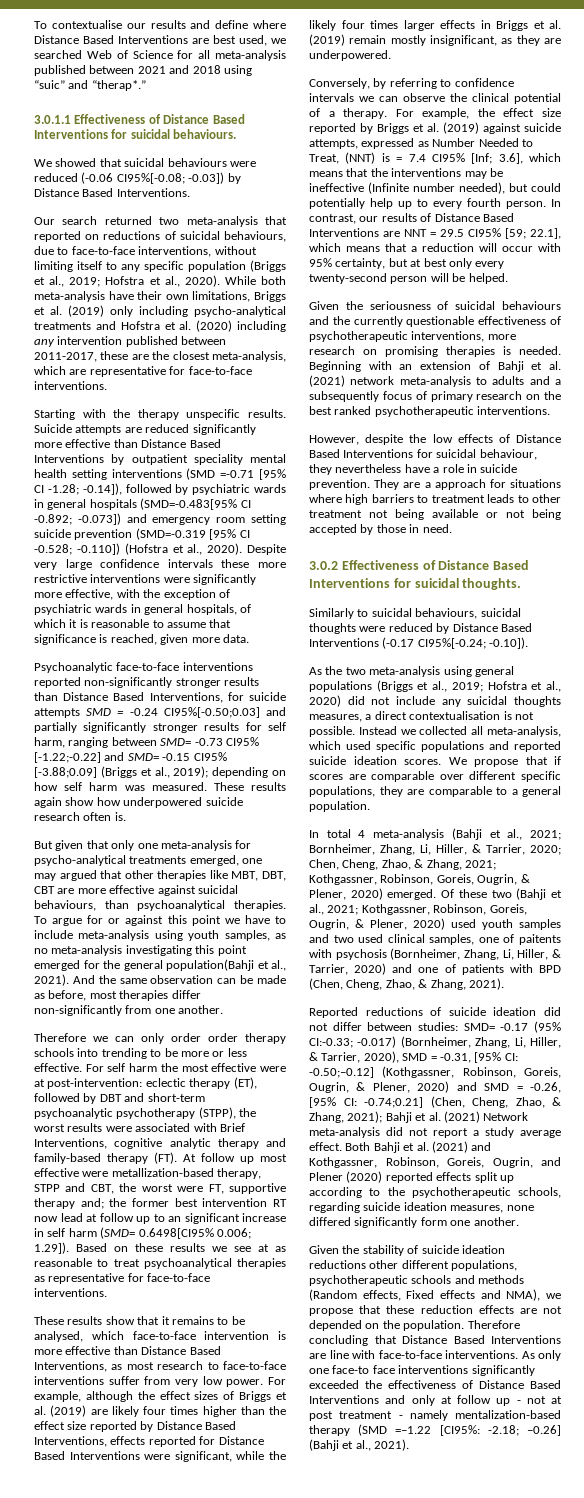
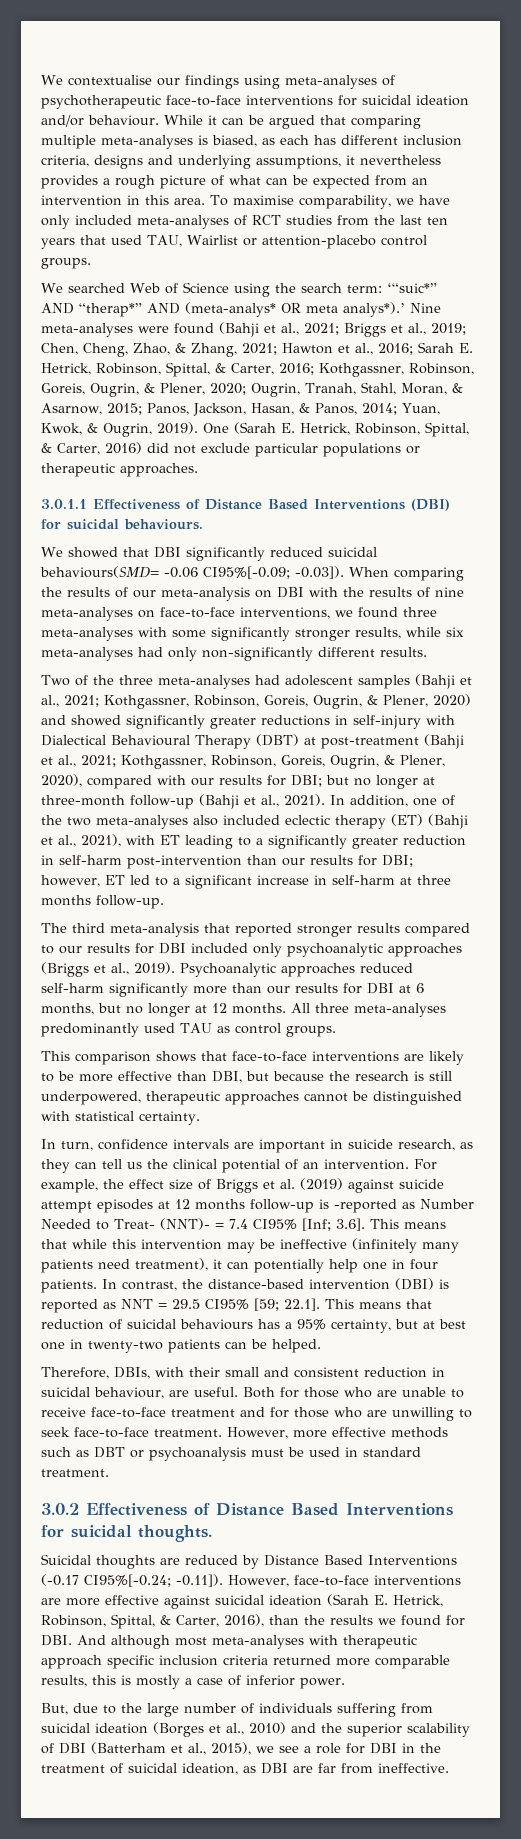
- To contextualise our results and define where Distance Based Interventions are best used, we searched Web of Science for all meta-analysis published between 2021 and 2018 using “suic” and “therap*.”
+ We contextualise our findings using meta-analyses of psychotherapeutic face-to-face interventions for suicidal ideation and/or behaviour. While it can be argued that comparing multiple meta-analyses is biased, as each has different inclusion criteria, designs and underlying assumptions, it nevertheless provides a rough picture of what can be expected from an intervention in this area. To maximise comparability, we have only included meta-analyses of RCT studies from the last ten years that used TAU, Wairlist or attention-placebo control groups.
+ We searched Web of Science using the search term: ‘“suic*” AND “therap*” AND (meta-analys* OR meta analys*).’ Nine meta-analyses were found (Bahji et al., 2021; Briggs et al., 2019; Chen, Cheng, Zhao, & Zhang, 2021; Hawton et al., 2016; Sarah E. Hetrick, Robinson, Spittal, & Carter, 2016; Kothgassner, Robinson, Goreis, Ougrin, & Plener, 2020; Ougrin, Tranah, Stahl, Moran, & Asarnow, 2015; Panos, Jackson, Hasan, & Panos, 2014; Yuan, Kwok, & Ougrin, 2019). One (Sarah E. Hetrick, Robinson, Spittal, & Carter, 2016) did not exclude particular populations or therapeutic approaches.
- 3.0.1.1 Effectiveness of Distance Based Interventions for suicidal behaviours.
+ 3.0.1.1 Effectiveness of Distance Based Interventions (DBI) for suicidal behaviours.
- We showed that suicidal behaviours were reduced (-0.06 CI95%[-0.08; -0.03]) by Distance Based Interventions.
- Our search returned two meta-analysis that reported on reductions of suicidal behaviours, due to face-to-face interventions, without limiting itself to any specific population (Briggs et al., 2019; Hofstra et al., 2020). While both meta-analysis have their own limitations, Briggs et al. (2019) only including psycho-analytical treatments and Hofstra et al. (2020) including any intervention published between 2011-2017, these are the closest meta-analysis, which are representative for face-to-face interventions.
- Starting with the therapy unspecific results. Suicide attempts are reduced significantly more effective than Distance Based Interventions by outpatient speciality mental health setting interventions (SMD =-0.71 [95% CI -1.28; -0.14]), followed by psychiatric wards in general hospitals (SMD=-0.483[95% CI -0.892; -0.073]) and emergency room setting suicide prevention (SMD=-0.319 [95% CI -0.528; -0.110]) (Hofstra et al., 2020). Despite very large confidence intervals these more restrictive interventions were significantly more effective, with the exception of psychiatric wards in general hospitals, of which it is reasonable to assume that significance is reached, given more data.
- Psychoanalytic face-to-face interventions reported non-significantly stronger results than Distance Based Interventions, for suicide attempts SMD = -0.24 CI95%[-0.50;0.03] and partially significantly stronger results for self harm, ranging between SMD= -0.73 CI95% [-1.22;-0.22] and SMD= -0.15 CI95% [-3.88;0.09] (Briggs et al., 2019); depending on how self harm was measured. These results again show how underpowered suicide research often is.
- But given that only one meta-analysis for psycho-analytical treatments emerged, one may argued that other therapies like MBT, DBT, CBT are more effective against suicidal behaviours, than psychoanalytical therapies. To argue for or against this point we have to include meta-analysis using youth samples, as no meta-analysis investigating this point emerged for the general population(Bahji et al., 2021). And the same observation can be made as before, most therapies differ non-significantly from one another.
- Therefore we can only order order therapy schools into trending to be more or less effective. For self harm the most effective were at post-intervention: eclectic therapy (ET), followed by DBT and short-term psychoanalytic psychotherapy (STPP), the worst results were associated with Brief Interventions, cognitive analytic therapy and family-based therapy (FT). At follow up most effective were metallization-based therapy, STPP and CBT, the worst were FT, supportive therapy and; the former best intervention RT now lead at follow up to an significant increase in self harm (SMD= 0.6498[CI95% 0.006; 1.29]). Based on these results we see at as reasonable to treat psychoanalytical therapies as representative for face-to-face interventions.
- These results show that it remains to be analysed, which face-to-face intervention is more effective than Distance Based Interventions, as most research to face-to-face interventions suffer from very low power. For example, although the effect sizes of Briggs et al. (2019) are likely four times higher than the effect size reported by Distance Based Interventions, effects reported for Distance Based Interventions were significant, while the likely four times larger effects in Briggs et al. (2019) remain mostly insignificant, as they are underpowered.
- Conversely, by referring to confidence intervals we can observe the clinical potential of a therapy.
+ We showed that DBI significantly reduced suicidal behaviours(SMD= -0.06 CI95%[-0.09; -0.03]). When comparing the results of our meta-analysis on DBI with the results of nine meta-analyses on face-to-face interventions, we found three meta-analyses with some significantly stronger results, while six meta-analyses had only non-significantly different results.
+ Two of the three meta-analyses had adolescent samples (Bahji et al., 2021; Kothgassner, Robinson, Goreis, Ougrin, & Plener, 2020) and showed significantly greater reductions in self-injury with Dialectical Behavioural Therapy (DBT) at post-treatment (Bahji et al., 2021; Kothgassner, Robinson, Goreis, Ougrin, & Plener, 2020), compared with our results for DBI; but no longer at three-month follow-up (Bahji et al., 2021). In addition, one of the two meta-analyses also included eclectic therapy (ET) (Bahji et al., 2021), with ET leading to a significantly greater reduction in self-harm post-intervention than our results for DBI; however, ET led to a significant increase in self-harm at three months follow-up.
+ The third meta-analysis that reported stronger results compared to our results for DBI included only psychoanalytic approaches (Briggs et al., 2019). Psychoanalytic approaches reduced self-harm significantly more than our results for DBI at 6 months, but no longer at 12 months. All three meta-analyses predominantly used TAU as control groups.
+ This comparison shows that face-to-face interventions are likely to be more effective than DBI, but because the research is still underpowered, therapeutic approaches cannot be distinguished with statistical certainty.
+ In turn, confidence intervals are important in suicide research, as they can tell us the clinical potential of an intervention.
- For example, the effect size reported by Briggs et al. (2019) against suicide attempts, expressed as Number Needed to Treat, (NNT) is = 7.4 CI95% [Inf; 3.6], which means that the interventions may be ineffective (Infinite number needed), but could potentially help up to every fourth person. In contrast, our results of Distance Based Interventions are NNT = 29.5 CI95% [59; 22.1], which means that a reduction will occur with 95% certainty, but at best only every twenty-second person will be helped.
- Given the seriousness of suicidal behaviours and the currently questionable effectiveness of psychotherapeutic interventions, more research on promising therapies is needed. Beginning with an extension of Bahji et al. (2021) network meta-analysis to adults and a subsequently focus of primary research on the best ranked psychotherapeutic interventions.
- However, despite the low effects of Distance Based Interventions for suicidal behaviour, they nevertheless have a role in suicide prevention. They are a approach for situations where high barriers to treatment leads to other treatment not being available or not being accepted by those in need.
+ For example, the effect size of Briggs et al. (2019) against suicide attempt episodes at 12 months follow-up is -reported as Number Needed to Treat- (NNT)- = 7.4 CI95% [Inf; 3.6]. This means that while this intervention may be ineffective (infinitely many patients need treatment), it can potentially help one in four patients. In contrast, the distance-based intervention (DBI) is reported as NNT = 29.5 CI95% [59; 22.1]. This means that reduction of suicidal behaviours has a 95% certainty, but at best one in twenty-two patients can be helped.
+ Therefore, DBIs, with their small and consistent reduction in suicidal behaviour, are useful. Both for those who are unable to receive face-to-face treatment and for those who are unwilling to seek face-to-face treatment. However, more effective methods such as DBT or psychoanalysis must be used in standard treatment.
- Similarly to suicidal behaviours, suicidal thoughts were reduced by Distance Based Interventions (-0.17 CI95%[-0.24; -0.10]).
- As the two meta-analysis using general populations (Briggs et al., 2019; Hofstra et al., 2020) did not include any suicidal thoughts measures, a direct contextualisation is not possible. Instead we collected all meta-analysis, which used specific populations and reported suicide ideation scores. We propose that if scores are comparable over different specific populations, they are comparable to a general population.
- In total 4 meta-analysis (Bahji et al., 2021; Bornheimer, Zhang, Li, Hiller, & Tarrier, 2020; Chen, Cheng, Zhao, & Zhang, 2021; Kothgassner, Robinson, Goreis, Ougrin, & Plener, 2020) emerged. Of these two (Bahji et al., 2021; Kothgassner, Robinson, Goreis, Ougrin, & Plener, 2020) used youth samples and two used clinical samples, one of paitents with psychosis (Bornheimer, Zhang, Li, Hiller, & Tarrier, 2020) and one of patients with BPD (Chen, Cheng, Zhao, & Zhang, 2021).
- Reported reductions of suicide ideation did not differ between studies: SMD= -0.17 (95% CI:-0.33; -0.017) (Bornheimer, Zhang, Li, Hiller, & Tarrier, 2020), SMD = -0.31, [95% CI: -0.50;–0.12] (Kothgassner, Robinson, Goreis, Ougrin, & Plener, 2020) and SMD = -0.26, [95% CI: -0.74;0.21] (Chen, Cheng, Zhao, & Zhang, 2021); Bahji et al. (2021) Network meta-analysis did not report a study average effect. Both Bahji et al. (2021) and Kothgassner, Robinson, Goreis, Ougrin, and Plener (2020) reported effects split up according to the psychotherapeutic schools, regarding suicide ideation measures, none differed significantly form one another.
- Given the stability of suicide ideation reductions other different populations, psychotherapeutic schools and methods (Random effects, Fixed effects and NMA), we propose that these reduction effects are not depended on the population. Therefore concluding that Distance Based Interventions are line with face-to-face interventions. As only one face-to face interventions significantly exceeded the effectiveness of Distance Based Interventions and only at follow up - not at post treatment - namely mentalization-based therapy (SMD =–1.22 [CI95%: -2.18; –0.26] (Bahji et al., 2021).
+ Suicidal thoughts are reduced by Distance Based Interventions (-0.17 CI95%[-0.24; -0.11]). However, face-to-face interventions are more effective against suicidal ideation (Sarah E. Hetrick, Robinson, Spittal, & Carter, 2016), than the results we found for DBI. And although most meta-analyses with therapeutic approach specific inclusion criteria returned more comparable results, this is mostly a case of inferior power.
+ But, due to the large number of individuals suffering from suicidal ideation (Borges et al., 2010) and the superior scalability of DBI (Batterham et al., 2015), we see a role for DBI in the treatment of suicidal ideation, as DBI are far from ineffective.

